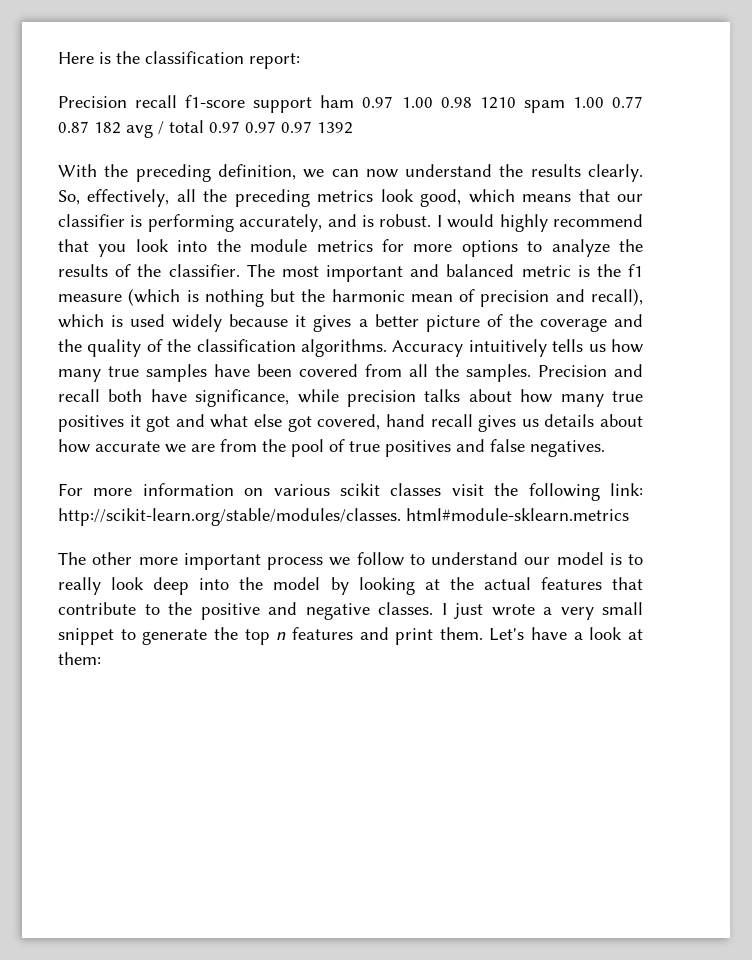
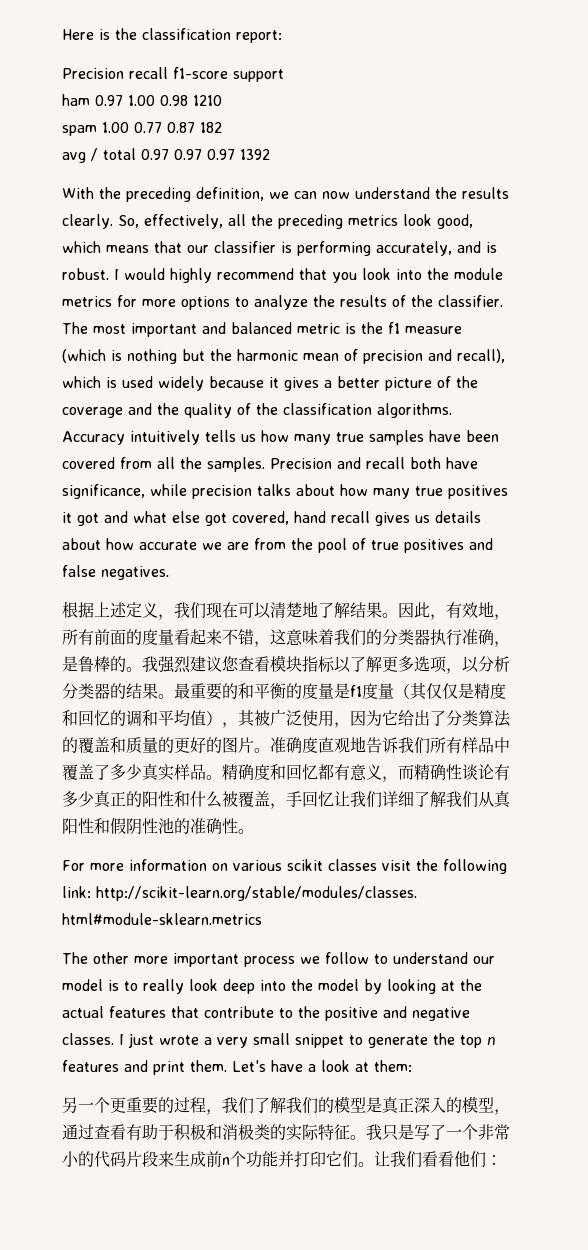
- Precision recall f1-score support ham 0.97 1.00 0.98 1210 spam 1.00 0.77 0.87 182 avg / total 0.97 0.97 0.97 1392
+ Precision recall f1-score support
+ ham 0.97 1.00 0.98 1210
+ spam 1.00 0.77 0.87 182
+ avg / total 0.97 0.97 0.97 1392
+ 根据上述定义，我们现在可以清楚地了解结果。因此，有效地，所有前面的度量看起来不错，这意味着我们的分类器执行准确，是鲁棒的。我强烈建议您查看模块指标以了解更多选项，以分析分类器的结果。最重要的和平衡的度量是f1度量（其仅仅是精度和回忆的调和平均值），其被广泛使用，因为它给出了分类算法的覆盖和质量的更好的图片。准确度直观地告诉我们所有样品中覆盖了多少真实样品。精确度和回忆都有意义，而精确性谈论有多少真正的阳性和什么被覆盖，手回忆让我们详细了解我们从真阳性和假阴性池的准确性。
+ 另一个更重要的过程，我们了解我们的模型是真正深入的模型，通过查看有助于积极和消极类的实际特征。我只是写了一个非常小的代码片段来生成前n个功能并打印它们。让我们看看他们：

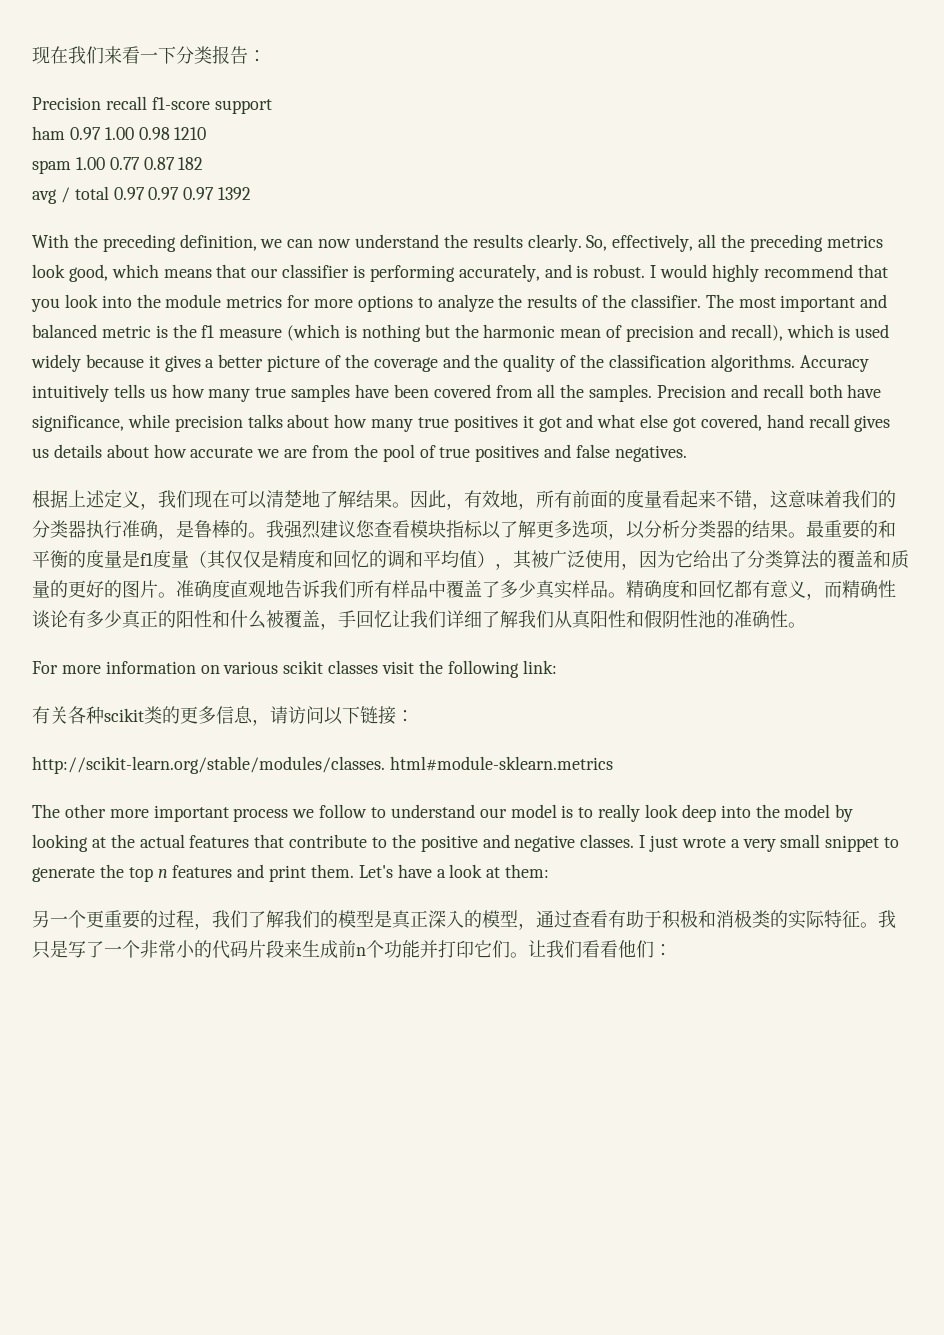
- Here is the classification report:
+ 现在我们来看一下分类报告：
- For more information on various scikit classes visit the following link: http://scikit-learn.org/stable/modules/classes. html#module-sklearn.metrics
+ For more information on various scikit classes visit the following link:
+ 有关各种scikit类的更多信息，请访问以下链接：
+ http://scikit-learn.org/stable/modules/classes. html#module-sklearn.metrics

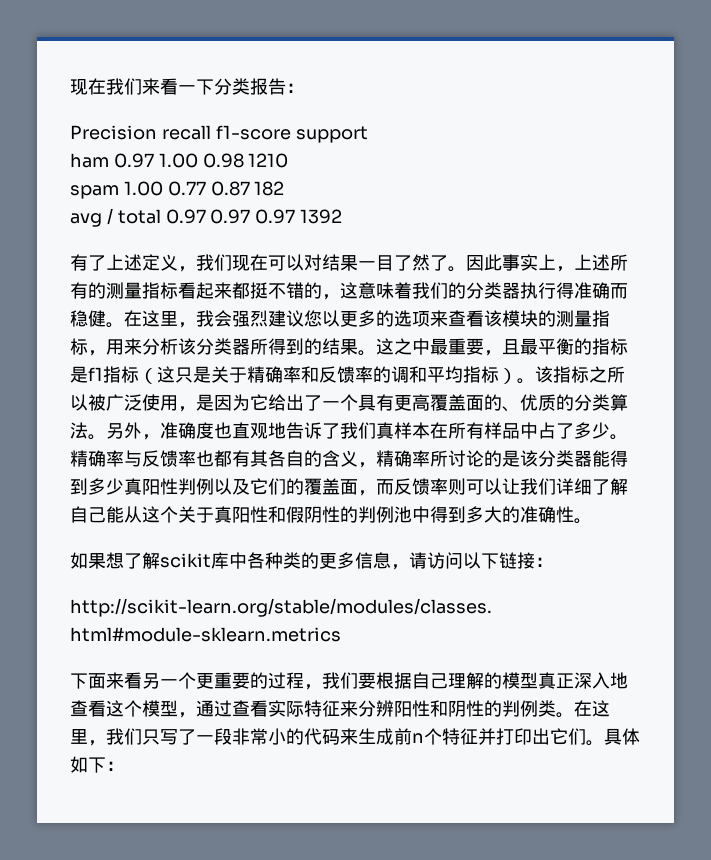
- With the preceding definition, we can now understand the results clearly. So, effectively, all the preceding metrics look good, which means that our classifier is performing accurately, and is robust. I would highly recommend that you look into the module metrics for more options to analyze the results of the classifier. The most important and balanced metric is the f1 measure (which is nothing but the harmonic mean of precision and recall), which is used widely because it gives a better picture of the coverage and the quality of the classification algorithms. Accuracy intuitively tells us how many true samples have been covered from all the samples. Precision and recall both have significance, while precision talks about how many true positives it got and what else got covered, hand recall gives us details about how accurate we are from the pool of true positives and false negatives.
- 根据上述定义，我们现在可以清楚地了解结果。因此，有效地，所有前面的度量看起来不错，这意味着我们的分类器执行准确，是鲁棒的。我强烈建议您查看模块指标以了解更多选项，以分析分类器的结果。最重要的和平衡的度量是f1度量（其仅仅是精度和回忆的调和平均值），其被广泛使用，因为它给出了分类算法的覆盖和质量的更好的图片。准确度直观地告诉我们所有样品中覆盖了多少真实样品。精确度和回忆都有意义，而精确性谈论有多少真正的阳性和什么被覆盖，手回忆让我们详细了解我们从真阳性和假阴性池的准确性。
- For more information on various scikit classes visit the following link:
- 有关各种scikit类的更多信息，请访问以下链接：
+ 有了上述定义，我们现在可以对结果一目了然了。因此事实上，上述所有的测量指标看起来都挺不错的，这意味着我们的分类器执行得准确而稳健。在这里，我会强烈建议您以更多的选项来查看该模块的测量指标，用来分析该分类器所得到的结果。这之中最重要，且最平衡的指标是f1指标（这只是关于精确率和反馈率的调和平均指标）。该指标之所以被广泛使用，是因为它给出了一个具有更高覆盖面的、优质的分类算法。另外，准确度也直观地告诉了我们真样本在所有样品中占了多少。精确率与反馈率也都有其各自的含义，精确率所讨论的是该分类器能得到多少真阳性判例以及它们的覆盖面，而反馈率则可以让我们详细了解自己能从这个关于真阳性和假阴性的判例池中得到多大的准确性。
+ 如果想了解scikit库中各种类的更多信息，请访问以下链接：
- The other more important process we follow to understand our model is to really look deep into the model by looking at the actual features that contribute to the positive and negative classes. I just wrote a very small snippet to generate the top n features and print them. Let's have a look at them:
- 另一个更重要的过程，我们了解我们的模型是真正深入的模型，通过查看有助于积极和消极类的实际特征。我只是写了一个非常小的代码片段来生成前n个功能并打印它们。让我们看看他们：
+ 下面来看另一个更重要的过程，我们要根据自己理解的模型真正深入地查看这个模型，通过查看实际特征来分辨阳性和阴性的判例类。在这里，我们只写了一段非常小的代码来生成前n个特征并打印出它们。具体如下：

